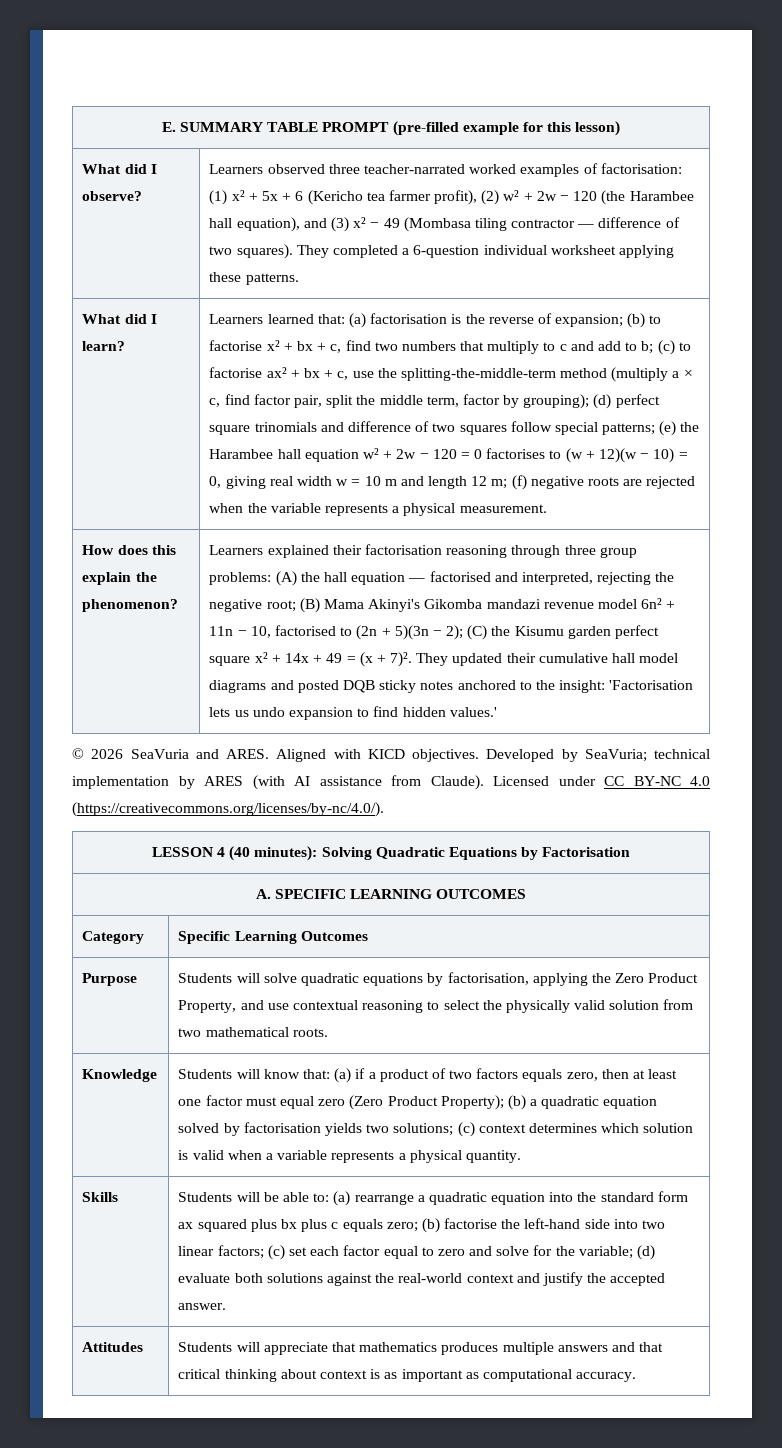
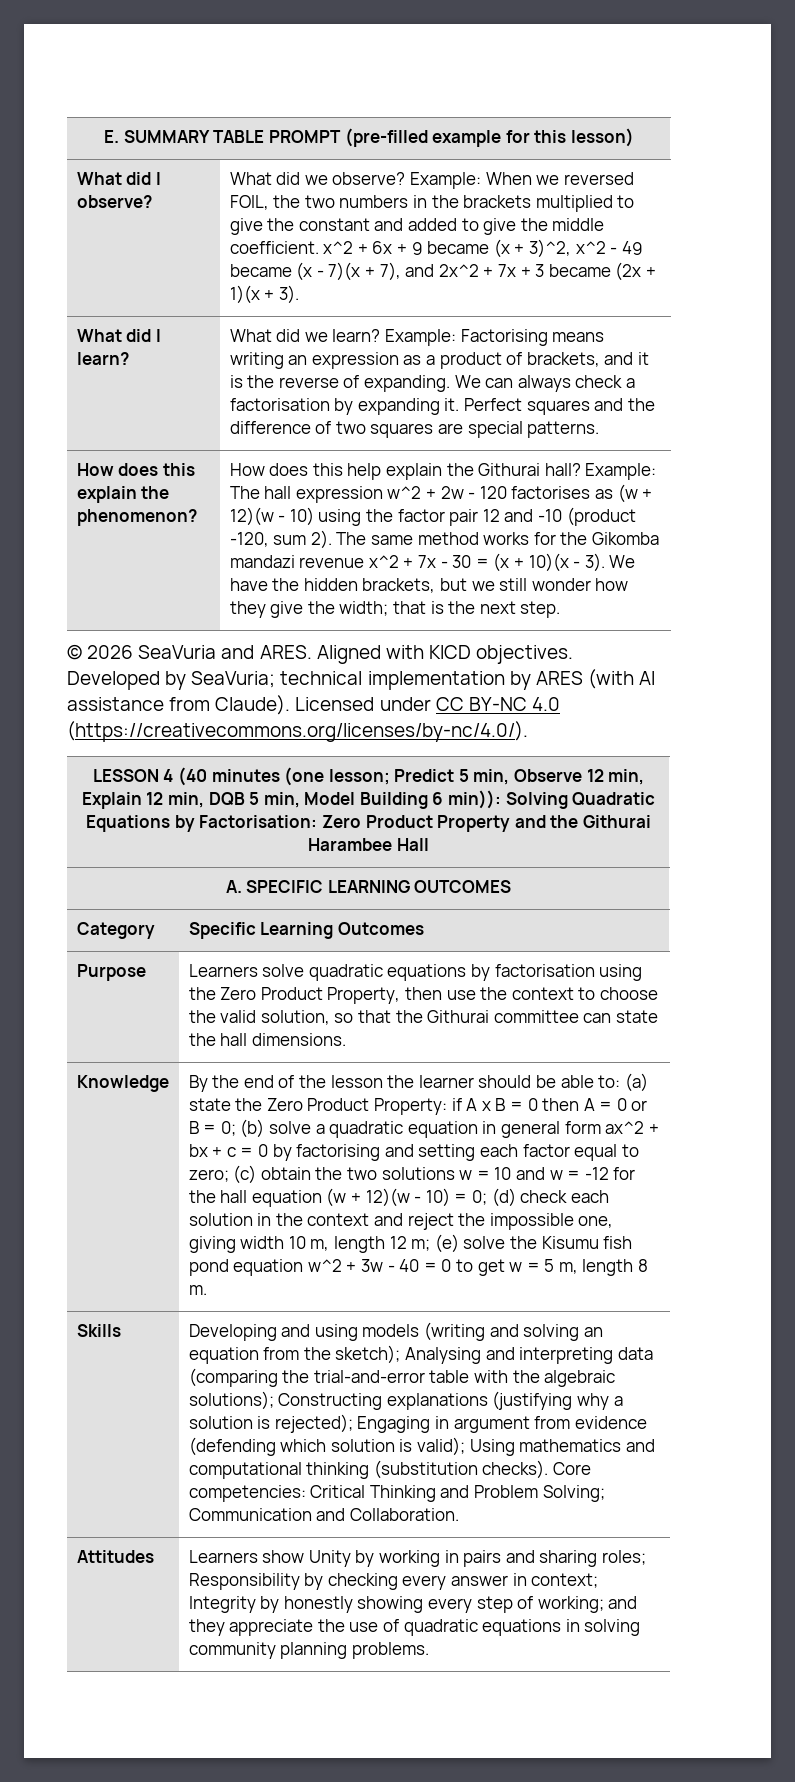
- Learners observed three teacher-narrated worked examples of factorisation: (1) x² + 5x + 6 (Kericho tea farmer profit), (2) w² + 2w − 120 (the Harambee hall equation), and (3) x² − 49 (Mombasa tiling contractor — difference of two squares). They completed a 6-question individual worksheet applying these patterns.
- What did I learn? | Learners learned that: (a) factorisation is the reverse of expansion; (b) to factorise x² + bx + c, find two numbers that multiply to c and add to b; (c) to factorise ax² + bx + c, use the splitting-the-middle-term method (multiply a × c, find factor pair, split the middle term, factor by grouping); (d) perfect square trinomials and difference of two squares follow special patterns; (e) the Harambee hall equation w² + 2w − 120 = 0 factorises to (w + 12)(w − 10) = 0, giving real width w = 10 m and length 12 m; (f) negative roots are rejected when the variable represents a physical measurement.
+ What did we observe? Example: When we reversed FOIL, the two numbers in the brackets multiplied to give the constant and added to give the middle coefficient. x^2 + 6x + 9 became (x + 3)^2, x^2 - 49 became (x - 7)(x + 7), and 2x^2 + 7x + 3 became (2x + 1)(x + 3).
+ What did I learn? | What did we learn? Example: Factorising means writing an expression as a product of brackets, and it is the reverse of expanding. We can always check a factorisation by expanding it. Perfect squares and the difference of two squares are special patterns.
- Learners explained their factorisation reasoning through three group problems: (A) the hall equation — factorised and interpreted, rejecting the negative root; (B) Mama Akinyi's Gikomba mandazi revenue model 6n² + 11n − 10, factorised to (2n + 5)(3n − 2); (C) the Kisumu garden perfect square x² + 14x + 49 = (x + 7)². They updated their cumulative hall model diagrams and posted DQB sticky notes anchored to the insight: 'Factorisation lets us undo expansion to find hidden values.'
+ How does this help explain the Githurai hall? Example: The hall expression w^2 + 2w - 120 factorises as (w + 12)(w - 10) using the factor pair 12 and -10 (product -120, sum 2). The same method works for the Gikomba mandazi revenue x^2 + 7x - 30 = (x + 10)(x - 3). We have the hidden brackets, but we still wonder how they give the width; that is the next step.
- LESSON 4 (40 minutes): Solving Quadratic Equations by Factorisation
+ LESSON 4 (40 minutes (one lesson; Predict 5 min, Observe 12 min, Explain 12 min, DQB 5 min, Model Building 6 min)): Solving Quadratic Equations by Factorisation: Zero Product Property and the Githurai Harambee Hall
- Purpose | Students will solve quadratic equations by factorisation, applying the Zero Product Property, and use contextual reasoning to select the physically valid solution from two mathematical roots.
- Knowledge | Students will know that: (a) if a product of two factors equals zero, then at least one factor must equal zero (Zero Product Property); (b) a quadratic equation solved by factorisation yields two solutions; (c) context determines which solution is valid when a variable represents a physical quantity.
- Skills | Students will be able to: (a) rearrange a quadratic equation into the standard form ax squared plus bx plus c equals zero; (b) factorise the left-hand side into two linear factors; (c) set each factor equal to zero and solve for the variable; (d) evaluate both solutions against the real-world context and justify the accepted answer.
- Attitudes | Students will appreciate that mathematics produces multiple answers and that critical thinking about context is as important as computational accuracy.
+ Purpose | Learners solve quadratic equations by factorisation using the Zero Product Property, then use the context to choose the valid solution, so that the Githurai committee can state the hall dimensions.
+ Knowledge | By the end of the lesson the learner should be able to: (a) state the Zero Product Property: if A x B = 0 then A = 0 or B = 0; (b) solve a quadratic equation in general form ax^2 + bx + c = 0 by factorising and setting each factor equal to zero; (c) obtain the two solutions w = 10 and w = -12 for the hall equation (w + 12)(w - 10) = 0; (d) check each solution in the context and reject the impossible one, giving width 10 m, length 12 m; (e) solve the Kisumu fish pond equation w^2 + 3w - 40 = 0 to get w = 5 m, length 8 m.
+ Skills | Developing and using models (writing and solving an equation from the sketch); Analysing and interpreting data (comparing the trial-and-error table with the algebraic solutions); Constructing explanations (justifying why a solution is rejected); Engaging in argument from evidence (defending which solution is valid); Using mathematics and computational thinking (substitution checks). Core competencies: Critical Thinking and Problem Solving; Communication and Collaboration.
+ Attitudes | Learners show Unity by working in pairs and sharing roles; Responsibility by checking every answer in context; Integrity by honestly showing every step of working; and they appreciate the use of quadratic equations in solving community planning problems.

